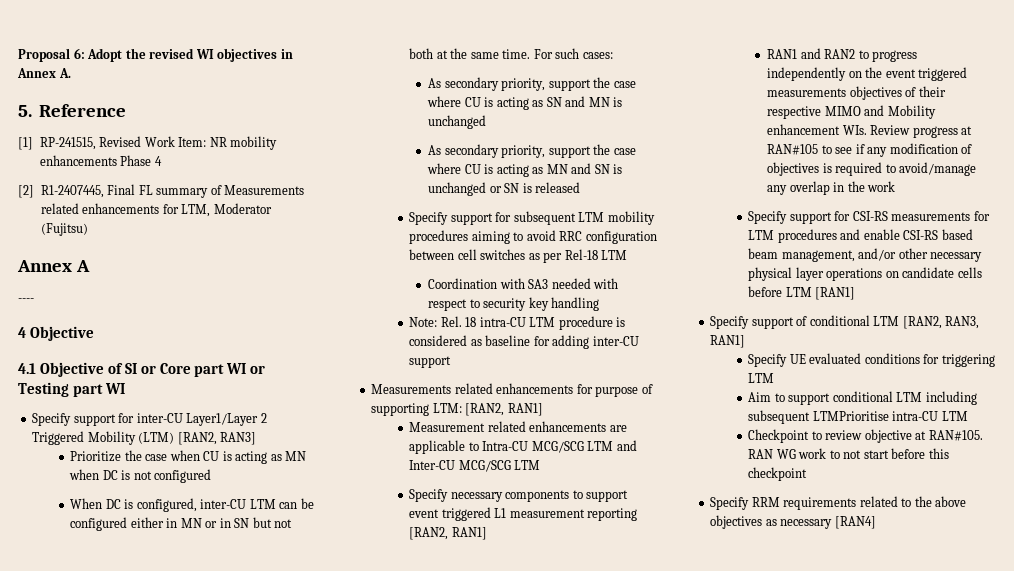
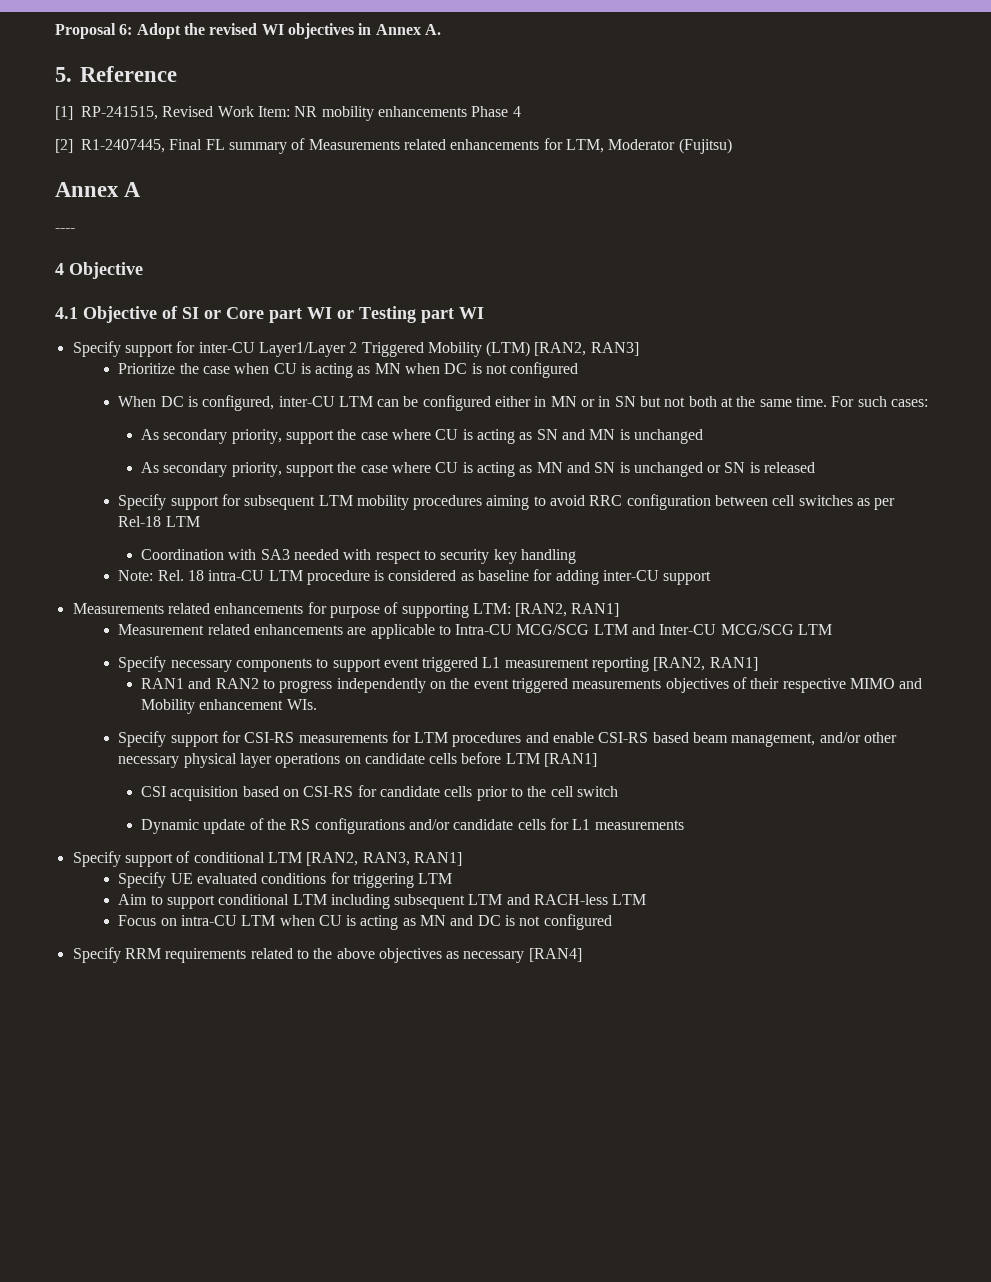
- RAN1 and RAN2 to progress independently on the event triggered measurements objectives of their respective MIMO and Mobility enhancement WIs. Review progress at RAN#105 to see if any modification of objectives is required to avoid/manage any overlap in the work
+ RAN1 and RAN2 to progress independently on the event triggered measurements objectives of their respective MIMO and Mobility enhancement WIs.
+ CSI acquisition based on CSI-RS for candidate cells prior to the cell switch
+ Dynamic update of the RS configurations and/or candidate cells for L1 measurements
- Aim to support conditional LTM including subsequent LTMPrioritise intra-CU LTM
- Checkpoint to review objective at RAN#105. RAN WG work to not start before this checkpoint
+ Aim to support conditional LTM including subsequent LTM and RACH-less LTM
+ Focus on intra-CU LTM when CU is acting as MN and DC is not configured

